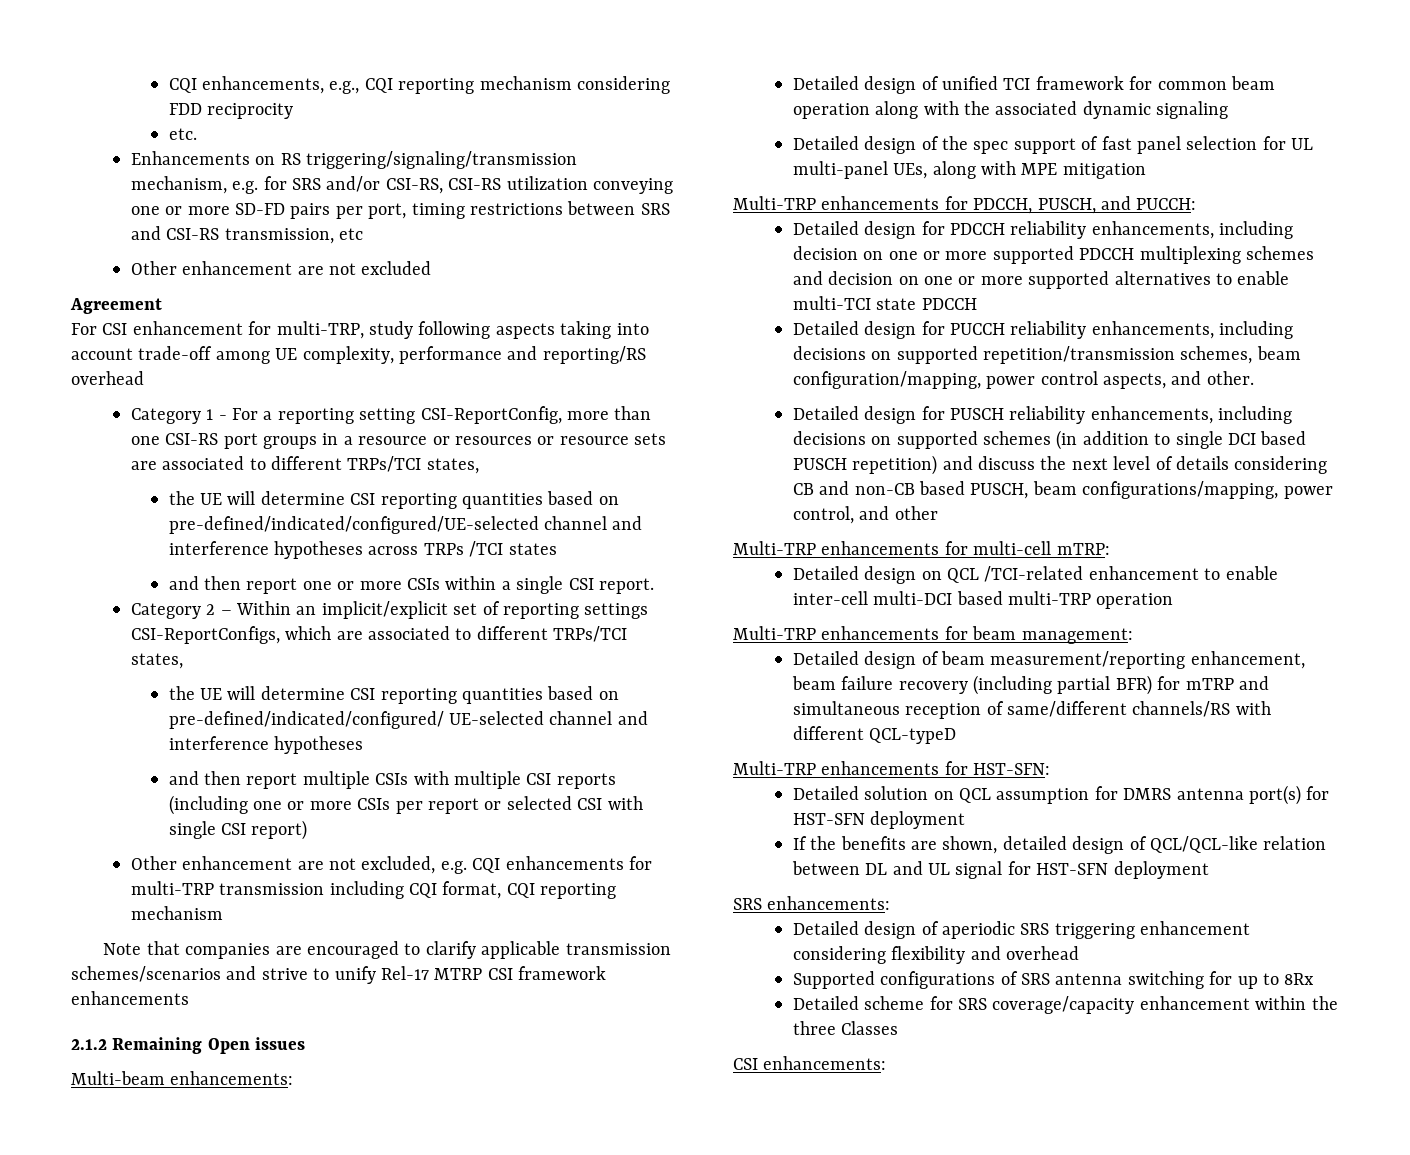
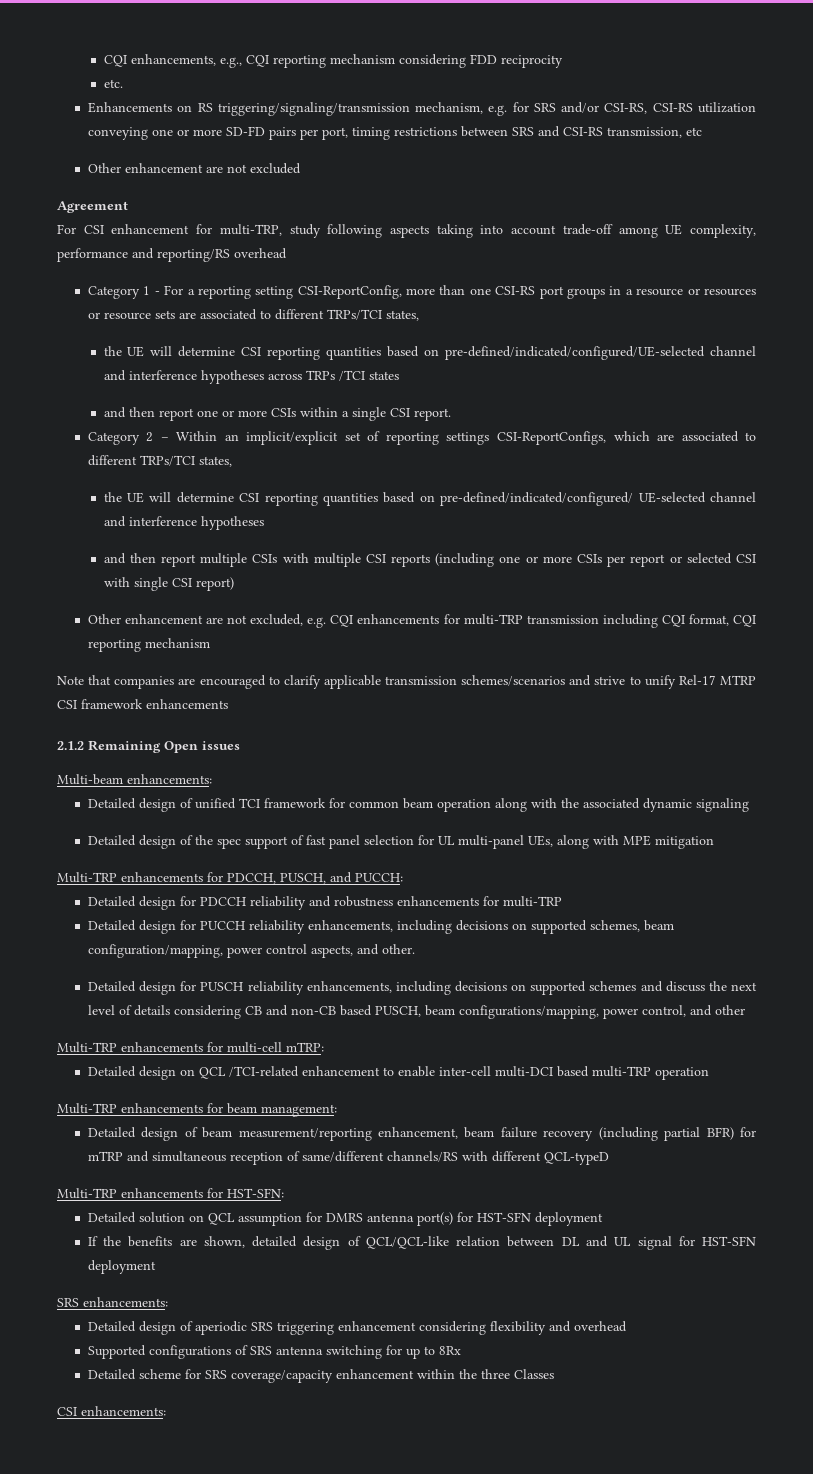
- Detailed design for PDCCH reliability enhancements, including decision on one or more supported PDCCH multiplexing schemes and decision on one or more supported alternatives to enable multi-TCI state PDCCH
+ Detailed design for PDCCH reliability and robustness enhancements for multi-TRP
- Detailed design for PUCCH reliability enhancements, including decisions on supported repetition/transmission schemes, beam configuration/mapping, power control aspects, and other.
+ Detailed design for PUCCH reliability enhancements, including decisions on supported schemes, beam configuration/mapping, power control aspects, and other.
- Detailed design for PUSCH reliability enhancements, including decisions on supported schemes (in addition to single DCI based PUSCH repetition) and discuss the next level of details considering CB and non-CB based PUSCH, beam configurations/mapping, power control, and other
+ Detailed design for PUSCH reliability enhancements, including decisions on supported schemes and discuss the next level of details considering CB and non-CB based PUSCH, beam configurations/mapping, power control, and other

